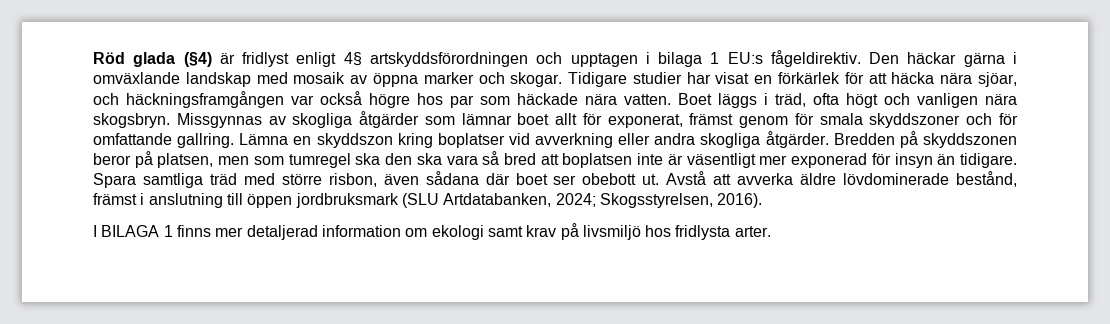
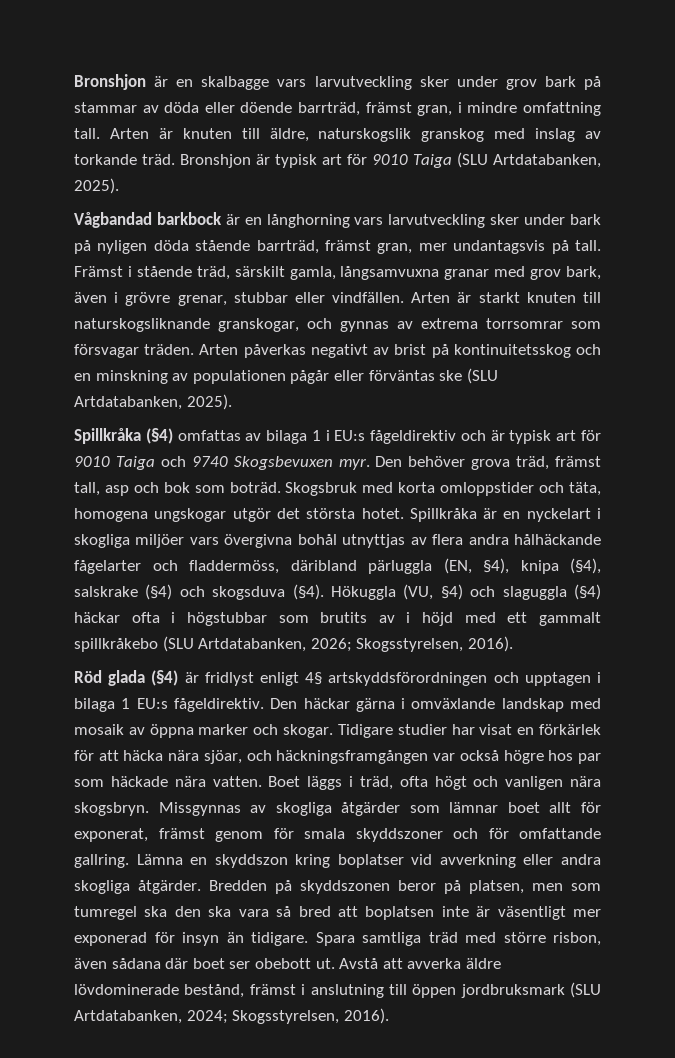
+ Bronshjon är en skalbagge vars larvutveckling sker under grov bark på stammar av döda eller döende barrträd, främst gran, i mindre omfattning tall. Arten är knuten till äldre, naturskogslik granskog med inslag av torkande träd. Bronshjon är typisk art för 9010 Taiga (SLU Artdatabanken, 2025).
+ Vågbandad barkbock är en långhorning vars larvutveckling sker under bark på nyligen döda stående barrträd, främst gran, mer undantagsvis på tall. Främst i stående träd, särskilt gamla, långsamvuxna granar med grov bark, även i grövre grenar, stubbar eller vindfällen. Arten är starkt knuten till naturskogsliknande granskogar, och gynnas av extrema torrsomrar som försvagar träden. Arten påverkas negativt av brist på kontinuitetsskog och en minskning av populationen pågår eller förväntas ske (SLU Artdatabanken, 2025).
+ Spillkråka (§4) omfattas av bilaga 1 i EU:s fågeldirektiv och är typisk art för 9010 Taiga och 9740 Skogsbevuxen myr. Den behöver grova träd, främst tall, asp och bok som boträd. Skogsbruk med korta omloppstider och täta, homogena ungskogar utgör det största hotet. Spillkråka är en nyckelart i skogliga miljöer vars övergivna bohål utnyttjas av flera andra hålhäckande fågelarter och fladdermöss, däribland pärluggla (EN, §4), knipa (§4), salskrake (§4) och skogsduva (§4). Hökuggla (VU, §4) och slaguggla (§4) häckar ofta i högstubbar som brutits av i höjd med ett gammalt spillkråkebo (SLU Artdatabanken, 2026; Skogsstyrelsen, 2016).
- I BILAGA 1 finns mer detaljerad information om ekologi samt krav på livsmiljö hos fridlysta arter.

